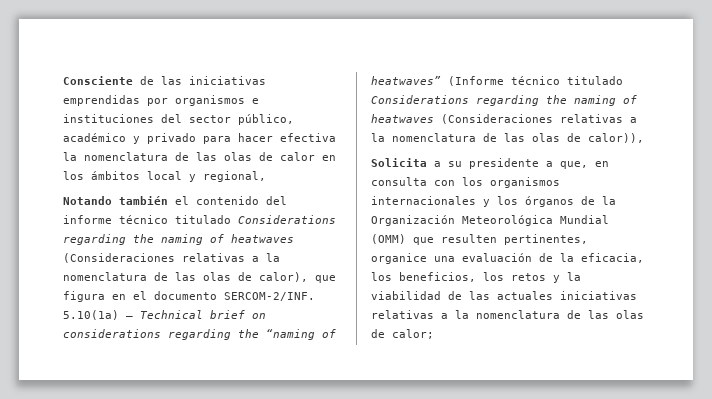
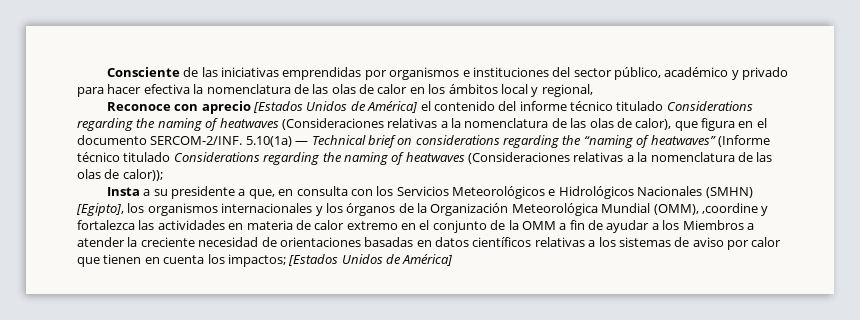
- Notando también el contenido del informe técnico titulado Considerations regarding the naming of heatwaves (Consideraciones relativas a la nomenclatura de las olas de calor), que figura en el documento SERCOM-2/INF.
+ Reconoce con aprecio [Estados Unidos de América] el contenido del informe técnico titulado Considerations regarding the naming of heatwaves (Consideraciones relativas a la nomenclatura de las olas de calor), que figura en el documento SERCOM-2/INF.
- 5.10(1a) — Technical brief on considerations regarding the “naming of heatwaves” (Informe técnico titulado Considerations regarding the naming of heatwaves (Consideraciones relativas a la nomenclatura de las olas de calor)),
- Solicita a su presidente a que, en consulta con los organismos internacionales y los órganos de la Organización Meteorológica Mundial (OMM) que resulten pertinentes, organice una evaluación de la eficacia, los beneficios, los retos y la viabilidad de las actuales iniciativas relativas a la nomenclatura de las olas de calor;
+ 5.10(1a) — Technical brief on considerations regarding the “naming of heatwaves” (Informe técnico titulado Considerations regarding the naming of heatwaves (Consideraciones relativas a la nomenclatura de las olas de calor));
+ Insta a su presidente a que, en consulta con los Servicios Meteorológicos e Hidrológicos Nacionales (SMHN) [Egipto], los organismos internacionales y los órganos de la Organización Meteorológica Mundial (OMM), ,coordine y fortalezca las actividades en materia de calor extremo en el conjunto de la OMM a fin de ayudar a los Miembros a atender la creciente necesidad de orientaciones basadas en datos científicos relativas a los sistemas de aviso por calor que tienen en cuenta los impactos; [Estados Unidos de América]

